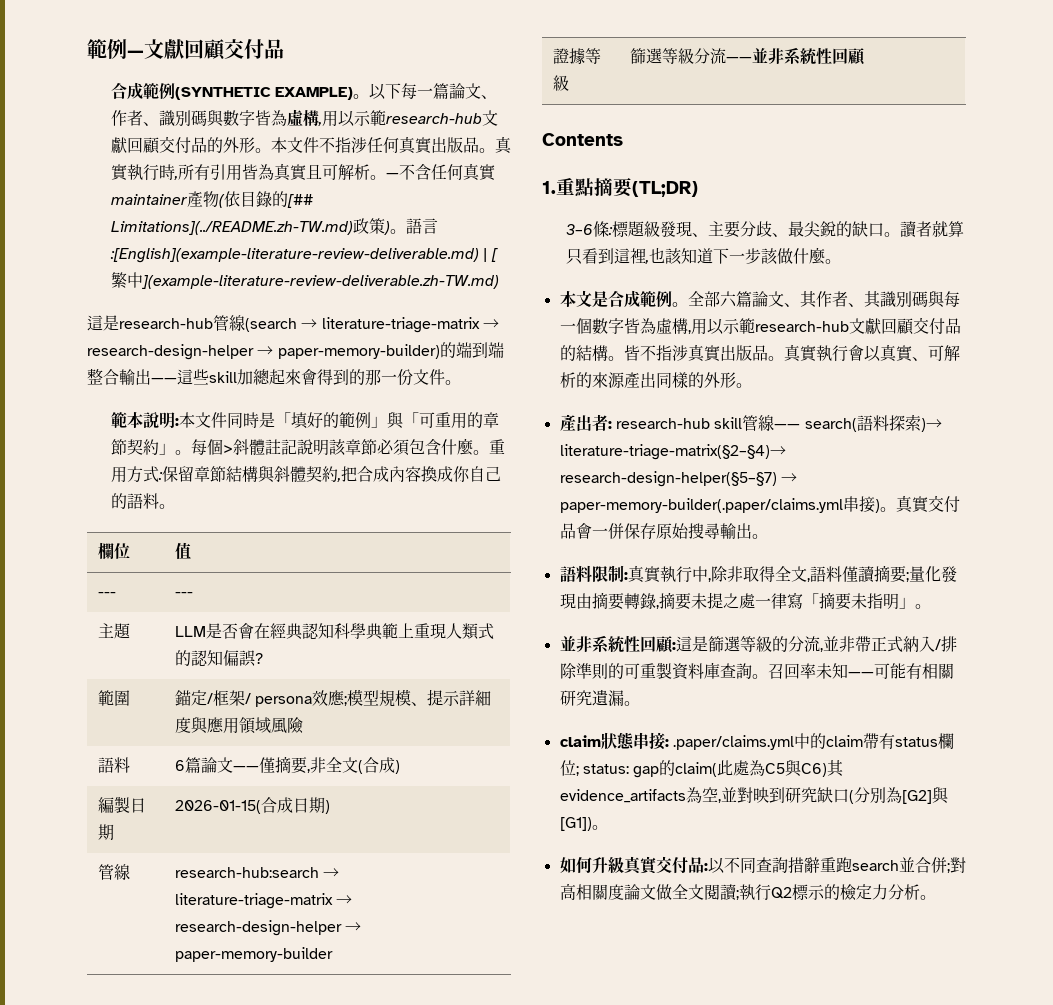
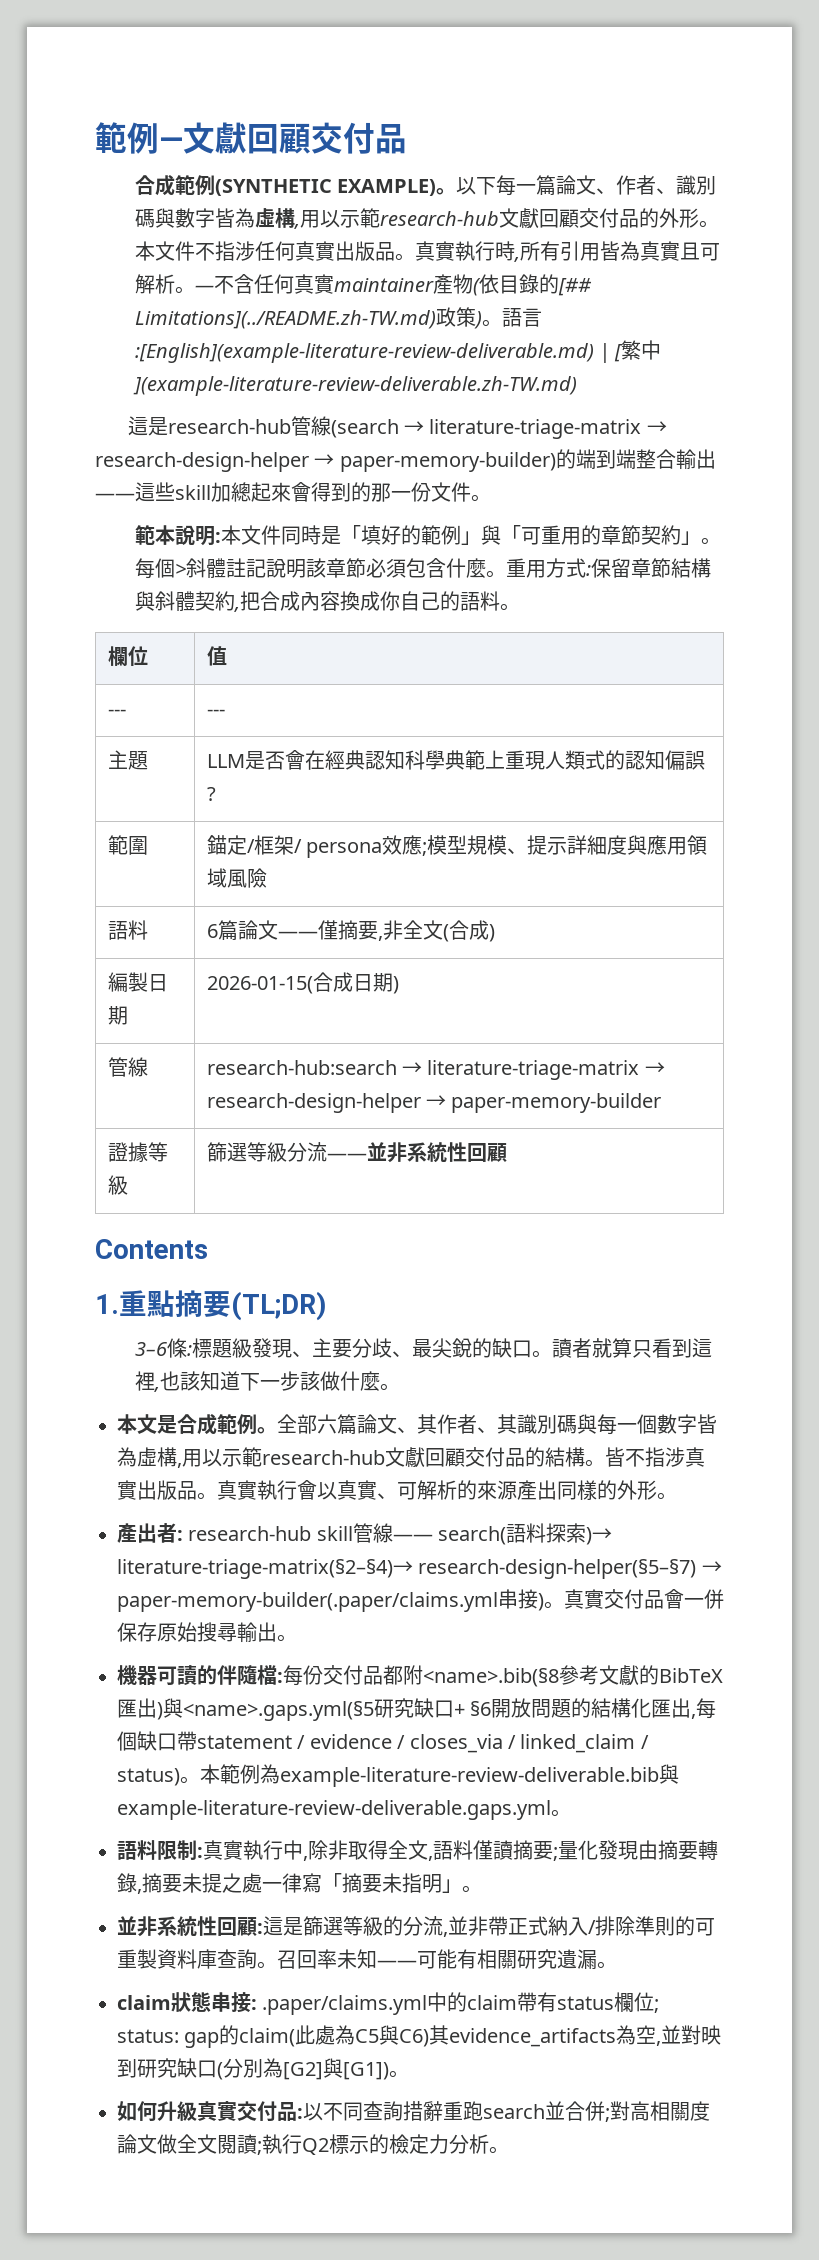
+ 機器可讀的伴隨檔:每份交付品都附<name>.bib(§8參考文獻的BibTeX匯出)與<name>.gaps.yml(§5研究缺口+ §6開放問題的結構化匯出,每個缺口帶statement / evidence / closes_via / linked_claim / status)。本範例為example-literature-review-deliverable.bib與example-literature-review-deliverable.gaps.yml。

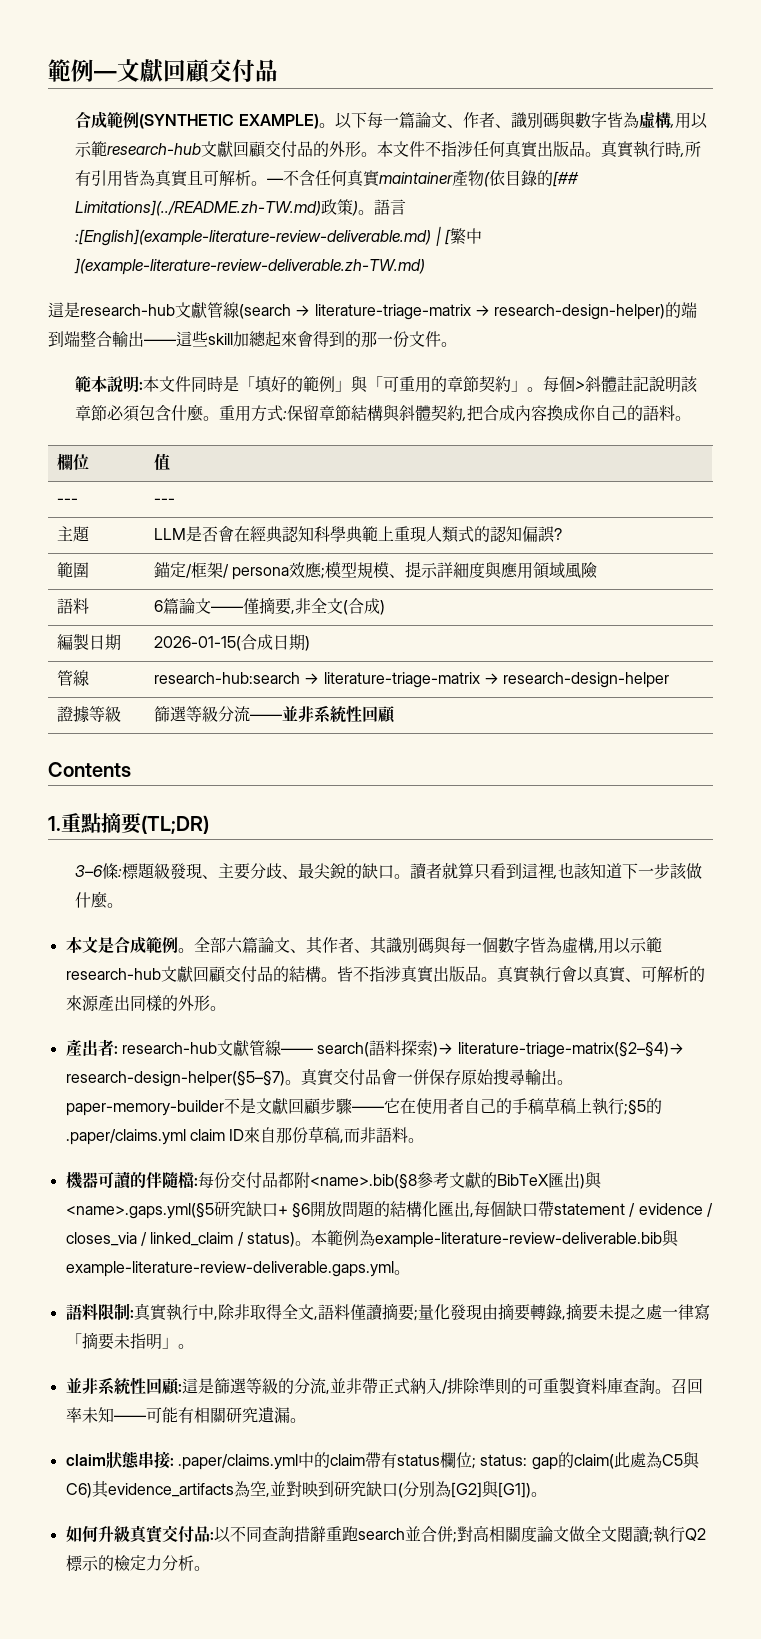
- 這是research-hub管線(search → literature-triage-matrix → research-design-helper → paper-memory-builder)的端到端整合輸出——這些skill加總起來會得到的那一份文件。
+ 這是research-hub文獻管線(search → literature-triage-matrix → research-design-helper)的端到端整合輸出——這些skill加總起來會得到的那一份文件。
- 管線 | research-hub:search → literature-triage-matrix → research-design-helper → paper-memory-builder
+ 管線 | research-hub:search → literature-triage-matrix → research-design-helper
- 產出者: research-hub skill管線—— search(語料探索)→ literature-triage-matrix(§2–§4)→ research-design-helper(§5–§7) → paper-memory-builder(.paper/claims.yml串接)。
+ 產出者: research-hub文獻管線—— search(語料探索)→ literature-triage-matrix(§2–§4)→ research-design-helper(§5–§7)。
- 真實交付品會一併保存原始搜尋輸出。
+ 真實交付品會一併保存原始搜尋輸出。paper-memory-builder不是文獻回顧步驟——它在使用者自己的手稿草稿上執行;§5的.paper/claims.yml claim ID來自那份草稿,而非語料。

